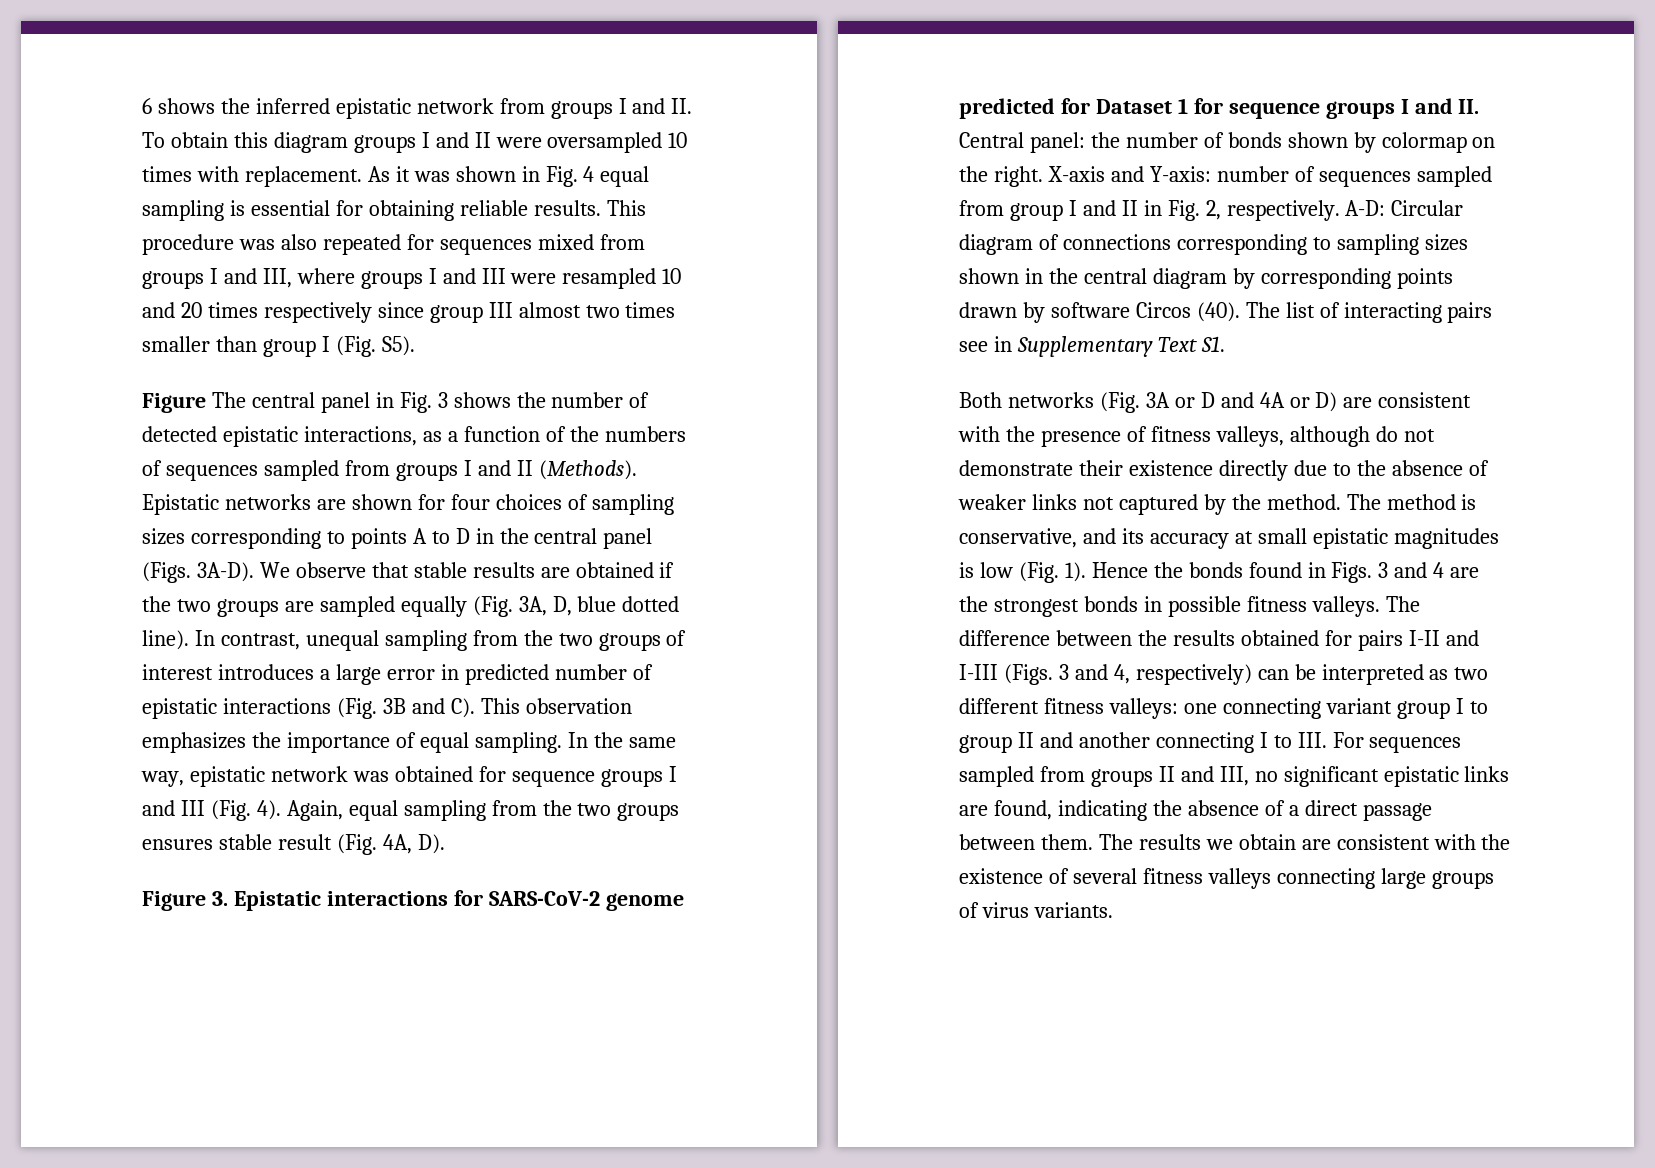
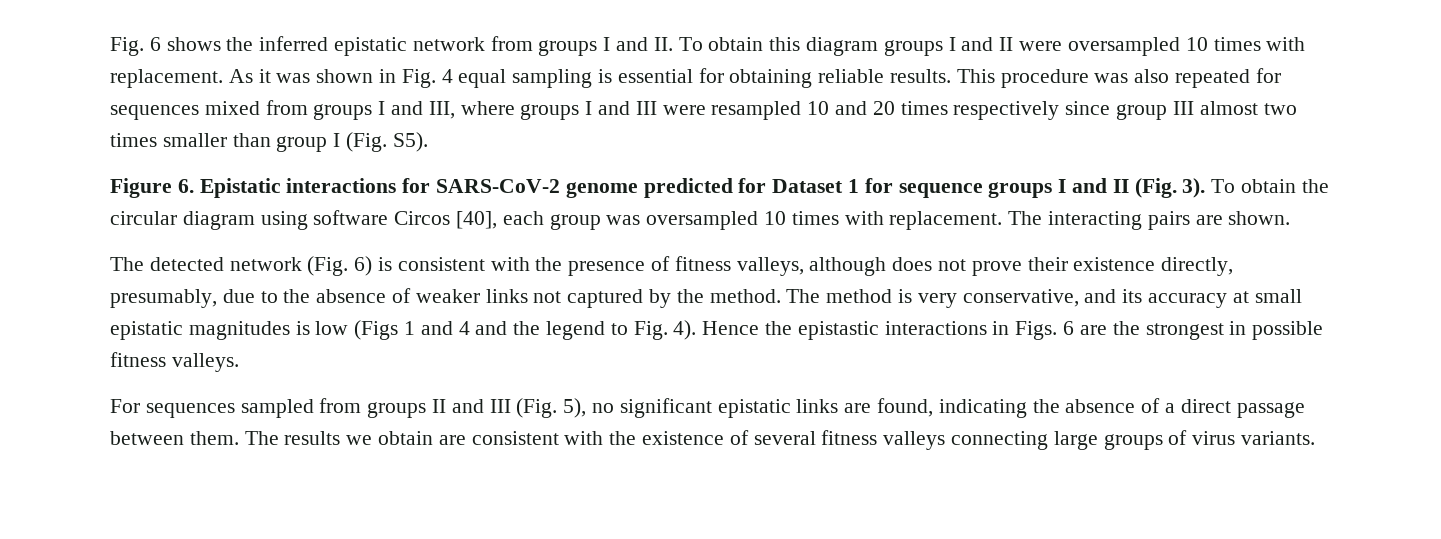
- 6 shows the inferred epistatic network from groups I and II. To obtain this diagram groups I and II were oversampled 10 times with replacement.
+ Fig. 6 shows the inferred epistatic network from groups I and II. To obtain this diagram groups I and II were oversampled 10 times with replacement.
- Figure The central panel in Fig. 3 shows the number of detected epistatic interactions, as a function of the numbers of sequences sampled from groups I and II (Methods). Epistatic networks are shown for four choices of sampling sizes corresponding to points A to D in the central panel (Figs. 3A-D). We observe that stable results are obtained if the two groups are sampled equally (Fig. 3A, D, blue dotted line). In contrast, unequal sampling from the two groups of interest introduces a large error in predicted number of epistatic interactions (Fig. 3B and C). This observation emphasizes the importance of equal sampling. In the same way, epistatic network was obtained for sequence groups I and III (Fig. 4). Again, equal sampling from the two groups ensures stable result (Fig. 4A, D).
- Figure 3. Epistatic interactions for SARS-CoV-2 genome predicted for Dataset 1 for sequence groups I and II. Central panel: the number of bonds shown by colormap on the right. X-axis and Y-axis: number of sequences sampled from group I and II in Fig. 2, respectively. A-D: Circular diagram of connections corresponding to sampling sizes shown in the central diagram by corresponding points drawn by software Circos (40). The list of interacting pairs see in Supplementary Text S1.
- Both networks (Fig. 3A or D and 4A or D) are consistent with the presence of fitness valleys, although do not demonstrate their existence directly due to the absence of weaker links not captured by the method.
+ Figure 6. Epistatic interactions for SARS-CoV-2 genome predicted for Dataset 1 for sequence groups I and II (Fig. 3). To obtain the circular diagram using software Circos [40], each group was oversampled 10 times with replacement. The interacting pairs are shown.
+ The detected network (Fig. 6) is consistent with the presence of fitness valleys, although does not prove their existence directly, presumably, due to the absence of weaker links not captured by the method.
- The method is conservative, and its accuracy at small epistatic magnitudes is low (Fig. 1). Hence the bonds found in Figs. 3 and 4 are the strongest bonds in possible fitness valleys. The difference between the results obtained for pairs I-II and I-III (Figs. 3 and 4, respectively) can be interpreted as two different fitness valleys: one connecting variant group I to group II and another connecting I to III. For sequences sampled from groups II and III, no significant epistatic links are found, indicating the absence of a direct passage between them.
+ The method is very conservative, and its accuracy at small epistatic magnitudes is low (Figs 1 and 4 and the legend to Fig. 4). Hence the epistastic interactions in Figs. 6 are the strongest in possible fitness valleys.
+ For sequences sampled from groups II and III (Fig. 5), no significant epistatic links are found, indicating the absence of a direct passage between them.

